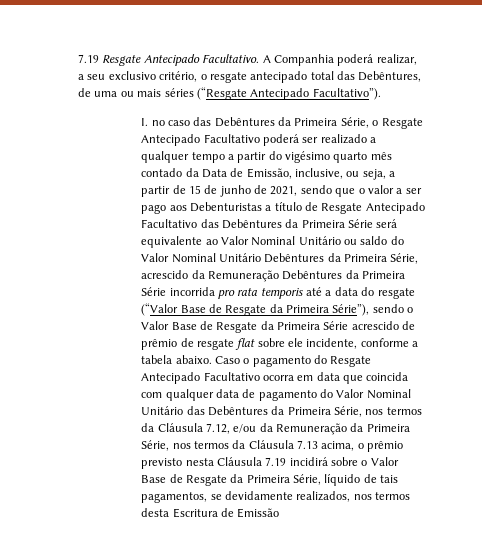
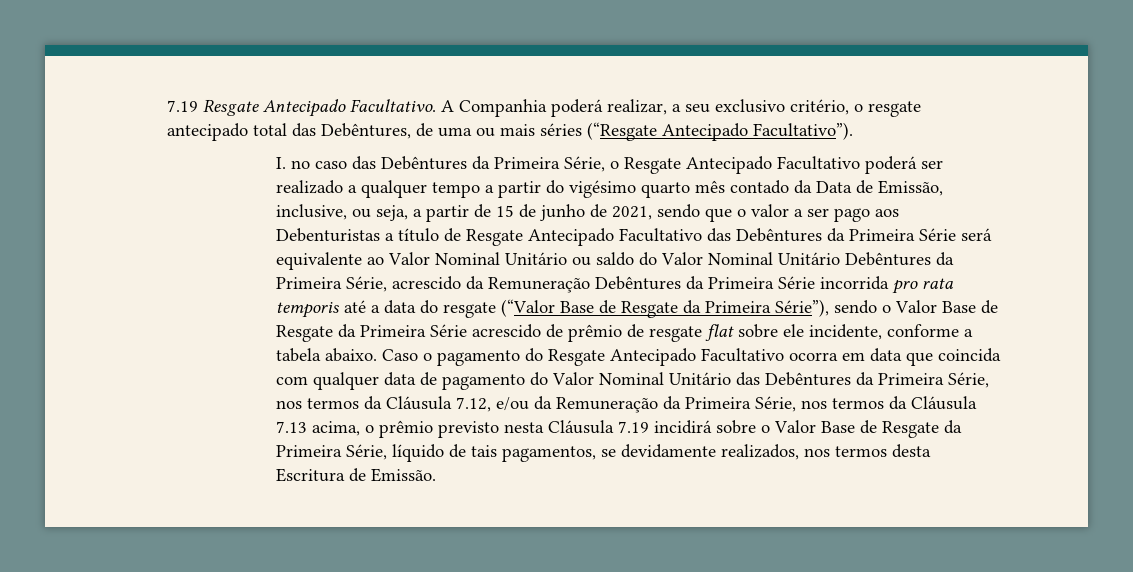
- Caso o pagamento do Resgate Antecipado Facultativo ocorra em data que coincida com qualquer data de pagamento do Valor Nominal Unitário das Debêntures da Primeira Série, nos termos da Cláusula 7.12, e/ou da Remuneração da Primeira Série, nos termos da Cláusula 7.13 acima, o prêmio previsto nesta Cláusula 7.19 incidirá sobre o Valor Base de Resgate da Primeira Série, líquido de tais pagamentos, se devidamente realizados, nos termos desta Escritura de Emissão
+ Caso o pagamento do Resgate Antecipado Facultativo ocorra em data que coincida com qualquer data de pagamento do Valor Nominal Unitário das Debêntures da Primeira Série, nos termos da Cláusula 7.12, e/ou da Remuneração da Primeira Série, nos termos da Cláusula 7.13 acima, o prêmio previsto nesta Cláusula 7.19 incidirá sobre o Valor Base de Resgate da Primeira Série, líquido de tais pagamentos, se devidamente realizados, nos termos desta Escritura de Emissão.

